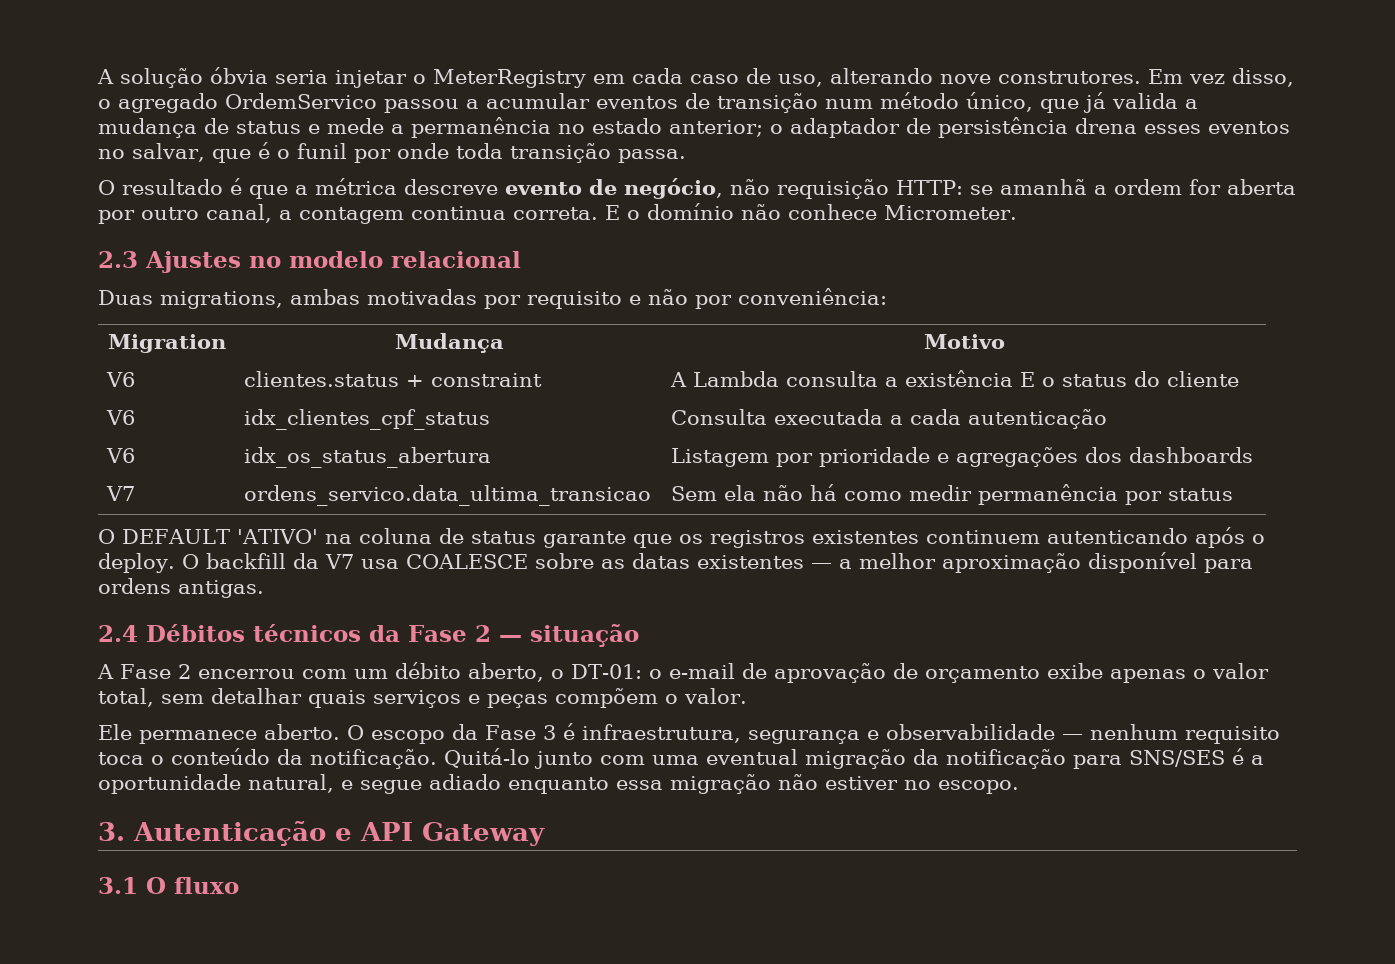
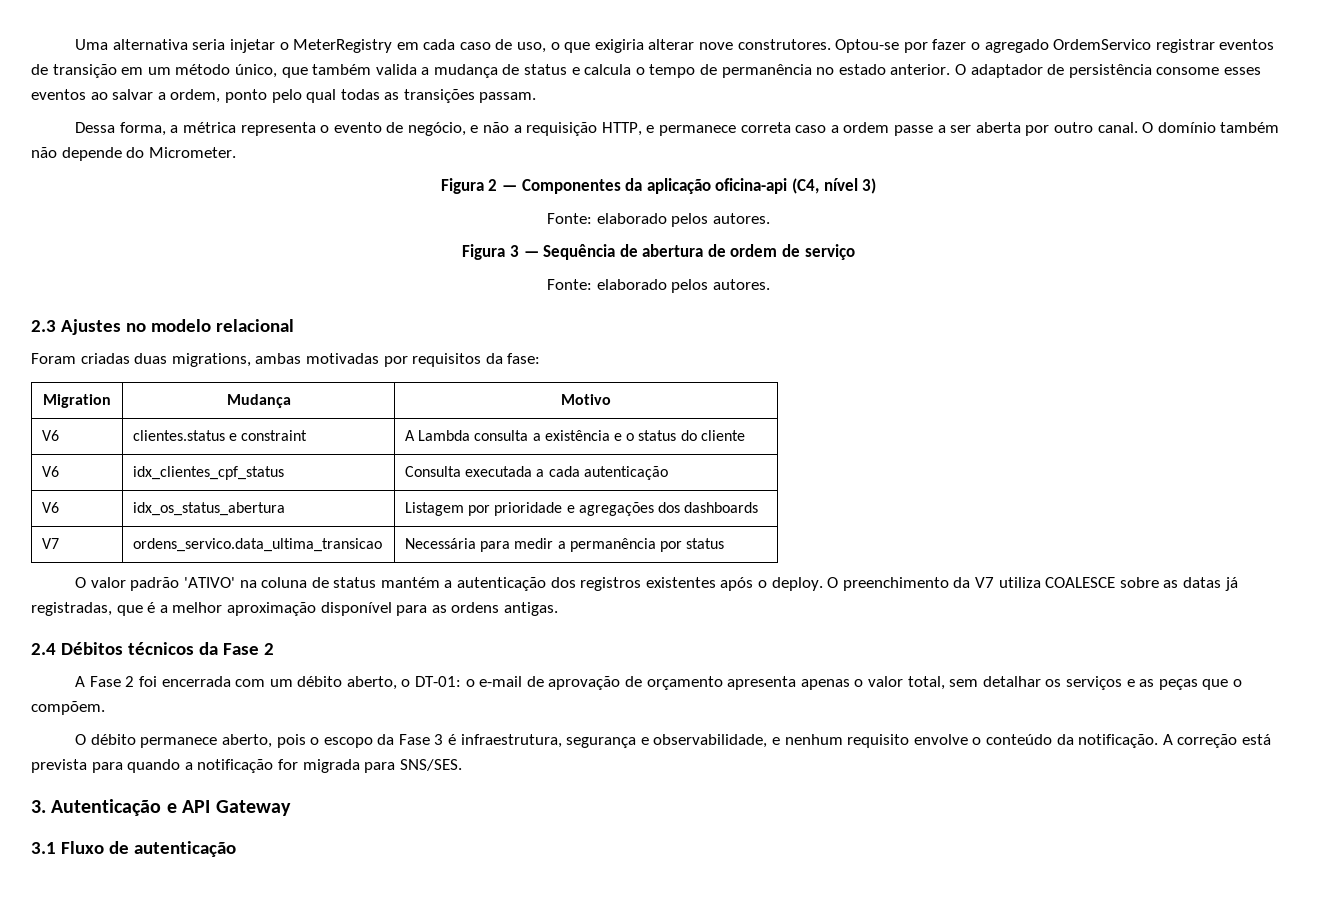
- A solução óbvia seria injetar o MeterRegistry em cada caso de uso, alterando nove construtores. Em vez disso, o agregado OrdemServico passou a acumular eventos de transição num método único, que já valida a mudança de status e mede a permanência no estado anterior; o adaptador de persistência drena esses eventos no salvar, que é o funil por onde toda transição passa.
- O resultado é que a métrica descreve evento de negócio, não requisição HTTP: se amanhã a ordem for aberta por outro canal, a contagem continua correta. E o domínio não conhece Micrometer.
+ Uma alternativa seria injetar o MeterRegistry em cada caso de uso, o que exigiria alterar nove construtores. Optou-se por fazer o agregado OrdemServico registrar eventos de transição em um método único, que também valida a mudança de status e calcula o tempo de permanência no estado anterior. O adaptador de persistência consome esses eventos ao salvar a ordem, ponto pelo qual todas as transições passam.
+ Dessa forma, a métrica representa o evento de negócio, e não a requisição HTTP, e permanece correta caso a ordem passe a ser aberta por outro canal. O domínio também não depende do Micrometer.
+ Figura 2 — Componentes da aplicação oficina-api (C4, nível 3)
+ Fonte: elaborado pelos autores.
+ Figura 3 — Sequência de abertura de ordem de serviço
+ Fonte: elaborado pelos autores.
- Duas migrations, ambas motivadas por requisito e não por conveniência:
+ Foram criadas duas migrations, ambas motivadas por requisitos da fase:
- V6 | clientes.status + constraint | A Lambda consulta a existência E o status do cliente
+ V6 | clientes.status e constraint | A Lambda consulta a existência e o status do cliente
- V7 | ordens_servico.data_ultima_transicao | Sem ela não há como medir permanência por status
+ V7 | ordens_servico.data_ultima_transicao | Necessária para medir a permanência por status
- O DEFAULT 'ATIVO' na coluna de status garante que os registros existentes continuem autenticando após o deploy.
+ O valor padrão 'ATIVO' na coluna de status mantém a autenticação dos registros existentes após o deploy.
- O backfill da V7 usa COALESCE sobre as datas existentes — a melhor aproximação disponível para ordens antigas.
+ O preenchimento da V7 utiliza COALESCE sobre as datas já registradas, que é a melhor aproximação disponível para as ordens antigas.
- 2.4 Débitos técnicos da Fase 2 — situação
+ 2.4 Débitos técnicos da Fase 2
- A Fase 2 encerrou com um débito aberto, o DT-01: o e-mail de aprovação de orçamento exibe apenas o valor total, sem detalhar quais serviços e peças compõem o valor.
- Ele permanece aberto. O escopo da Fase 3 é infraestrutura, segurança e observabilidade — nenhum requisito toca o conteúdo da notificação.
+ A Fase 2 foi encerrada com um débito aberto, o DT-01: o e-mail de aprovação de orçamento apresenta apenas o valor total, sem detalhar os serviços e as peças que o compõem.
+ O débito permanece aberto, pois o escopo da Fase 3 é infraestrutura, segurança e observabilidade, e nenhum requisito envolve o conteúdo da notificação.
- Quitá-lo junto com uma eventual migração da notificação para SNS/SES é a oportunidade natural, e segue adiado enquanto essa migração não estiver no escopo.
+ A correção está prevista para quando a notificação for migrada para SNS/SES.
- 3.1 O fluxo
+ 3.1 Fluxo de autenticação

